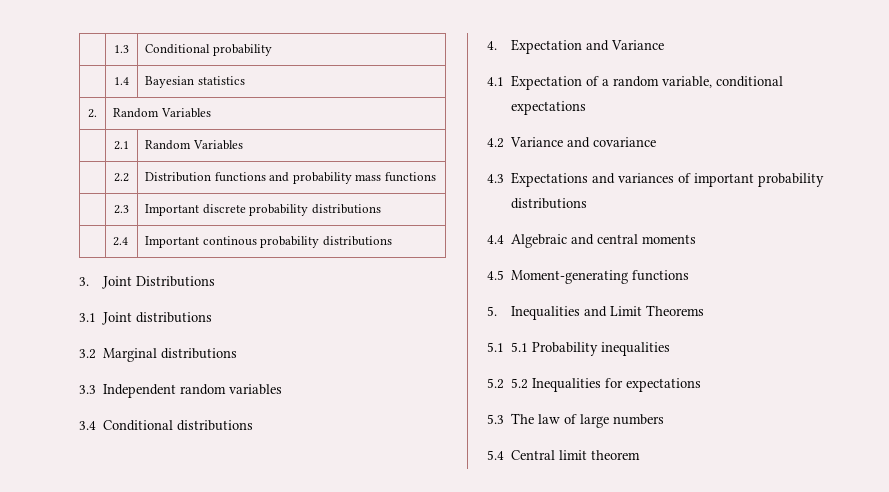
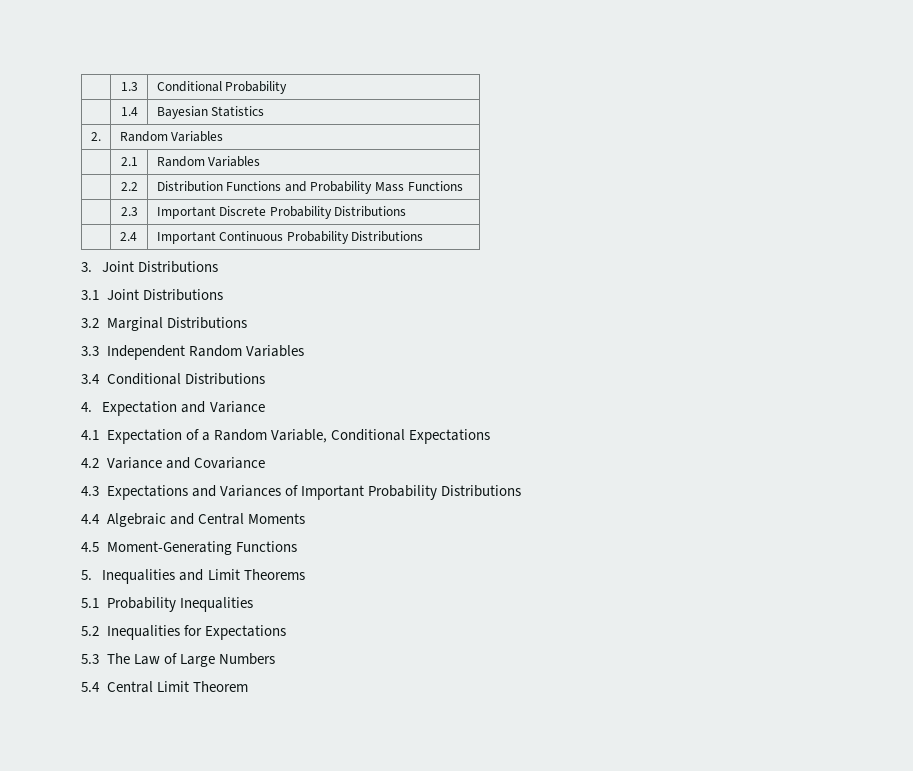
- | 1.3 | Conditional probability
+ | 1.3 | Conditional Probability
- | 1.4 | Bayesian statistics
+ | 1.4 | Bayesian Statistics
- | 2.2 | Distribution functions and probability mass functions
+ | 2.2 | Distribution Functions and Probability Mass Functions
- | 2.3 | Important discrete probability distributions
+ | 2.3 | Important Discrete Probability Distributions
- | 2.4 | Important continous probability distributions
+ | 2.4 | Important Continuous Probability Distributions
- 3.1 Joint distributions
+ 3.1 Joint Distributions
- 3.2 Marginal distributions
+ 3.2 Marginal Distributions
- 3.3 Independent random variables
+ 3.3 Independent Random Variables
- 3.4 Conditional distributions
+ 3.4 Conditional Distributions
- 4.1 Expectation of a random variable, conditional expectations
+ 4.1 Expectation of a Random Variable, Conditional Expectations
- 4.2 Variance and covariance
+ 4.2 Variance and Covariance
- 4.3 Expectations and variances of important probability distributions
+ 4.3 Expectations and Variances of Important Probability Distributions
- 4.4 Algebraic and central moments
+ 4.4 Algebraic and Central Moments
- 4.5 Moment-generating functions
+ 4.5 Moment-Generating Functions
- 5.1 5.1 Probability inequalities
- 5.2 5.2 Inequalities for expectations
+ 5.1 Probability Inequalities
+ 5.2 Inequalities for Expectations
- 5.3 The law of large numbers
+ 5.3 The Law of Large Numbers
- 5.4 Central limit theorem
+ 5.4 Central Limit Theorem

